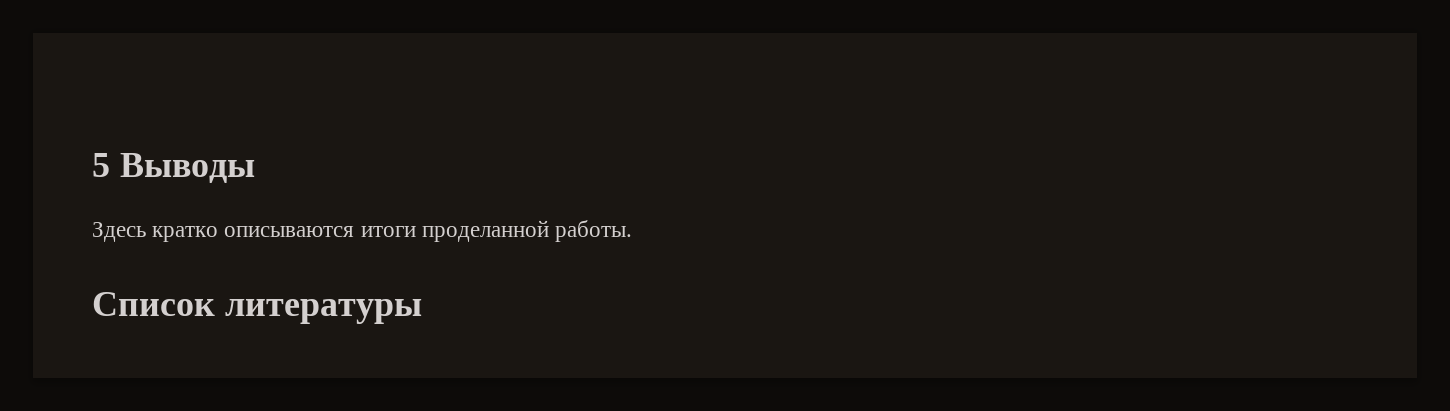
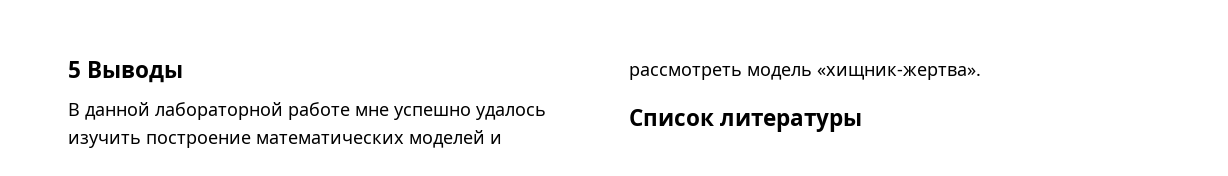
- Здесь кратко описываются итоги проделанной работы.
+ В данной лабораторной работе мне успешно удалось изучить построение математических моделей и рассмотреть модель «хищник-жертва».

